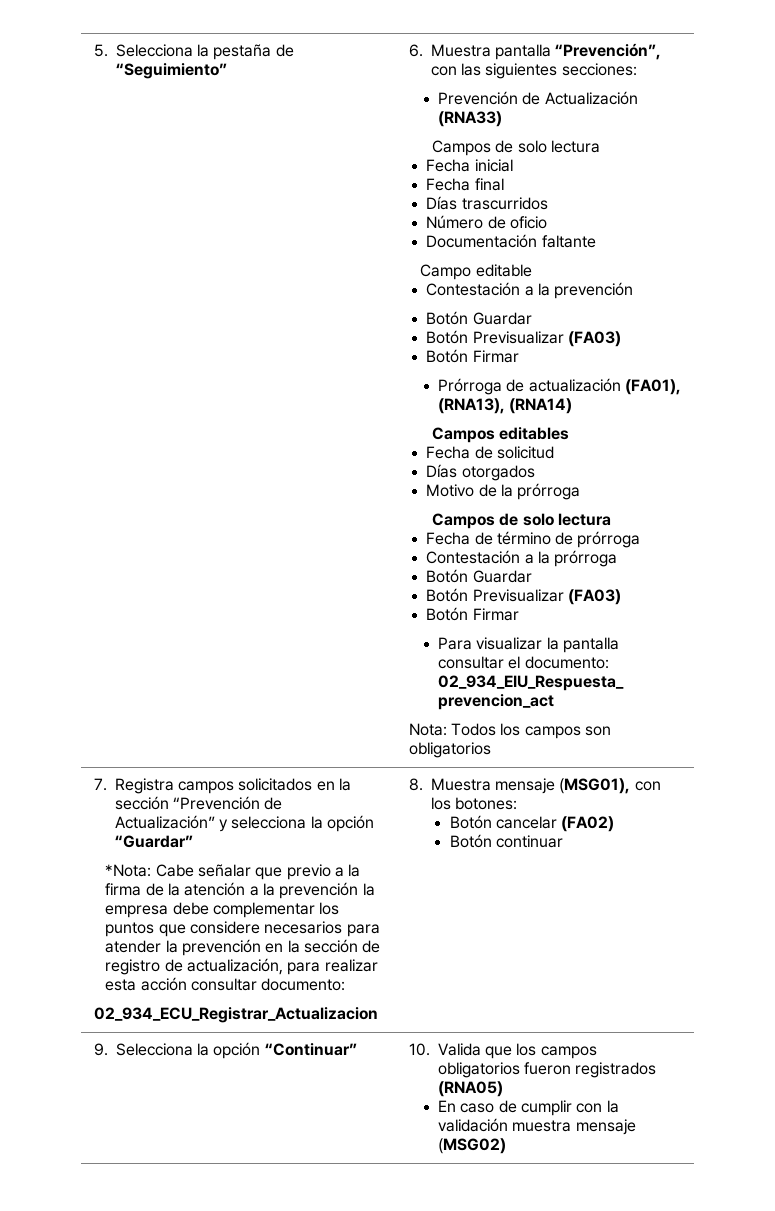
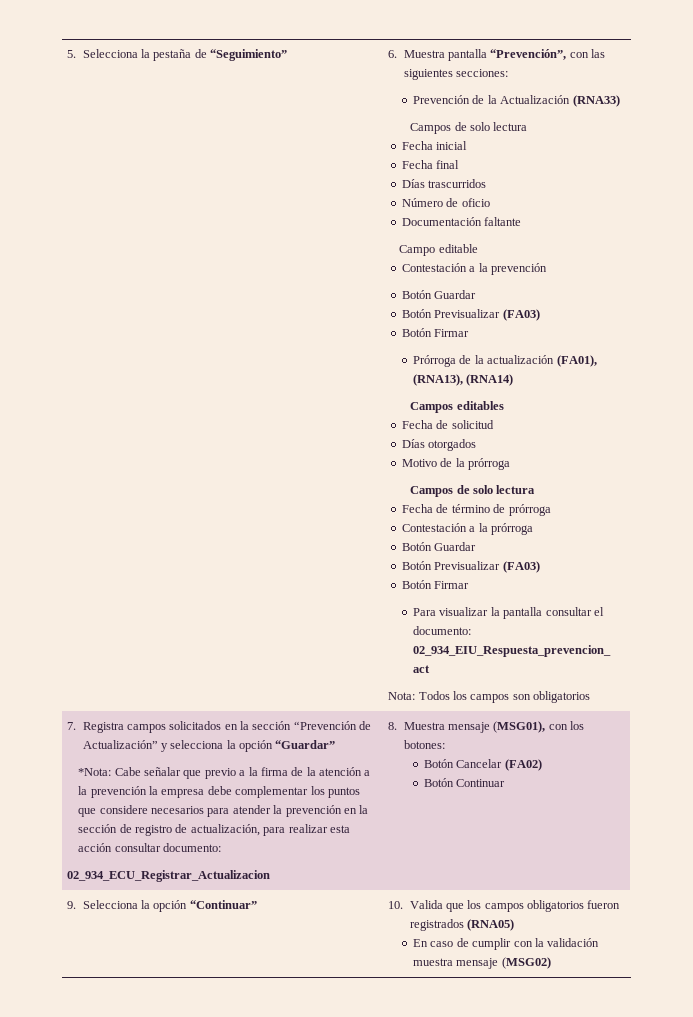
- Prevención de Actualización (RNA33)
+ Prevención de la Actualización (RNA33)
- Prórroga de actualización (FA01), (RNA13), (RNA14)
+ Prórroga de la actualización (FA01), (RNA13), (RNA14)
- Botón cancelar (FA02)
+ Botón Cancelar (FA02)
- Botón continuar
+ Botón Continuar

